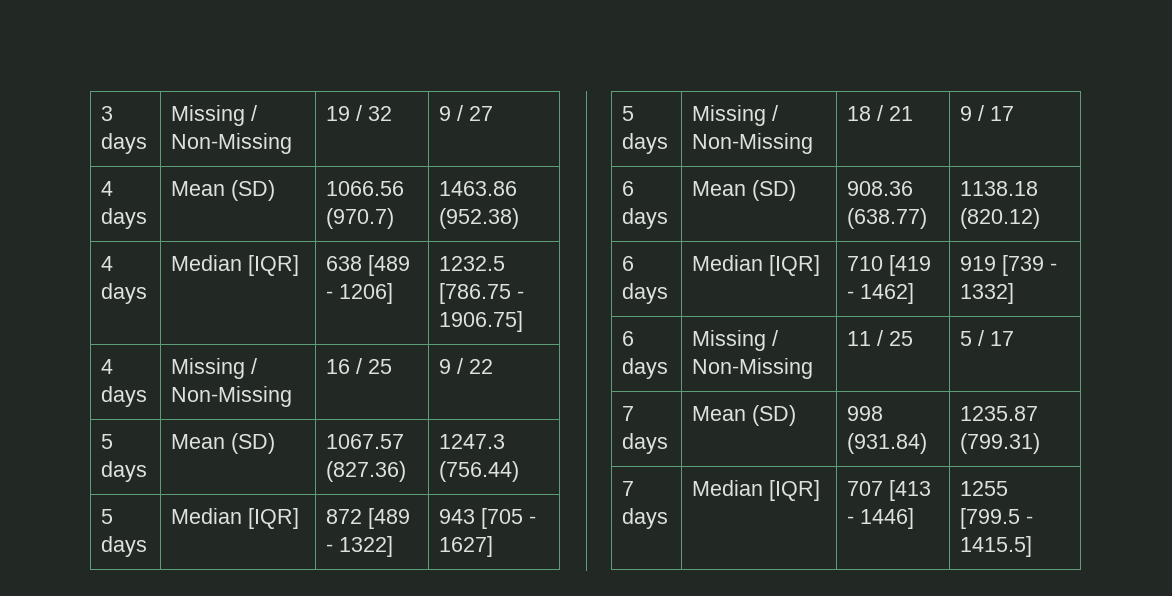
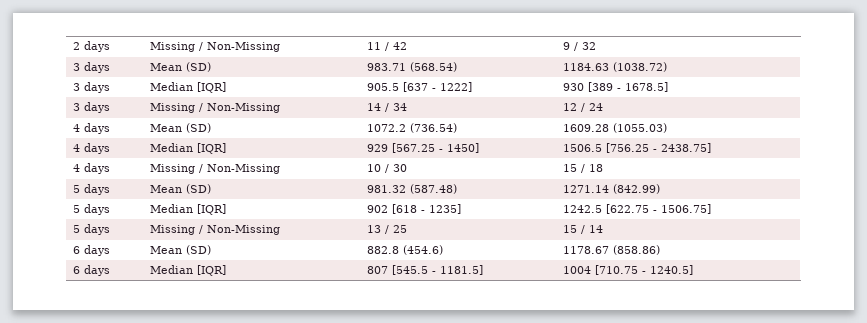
+ 2 days | Missing / Non-Missing | 11 / 42 | 9 / 32
+ 3 days | Mean (SD) | 983.71 (568.54) | 1184.63 (1038.72)
+ 3 days | Median [IQR] | 905.5 [637 - 1222] | 930 [389 - 1678.5]
- 3 days | Missing / Non-Missing | 19 / 32 | 9 / 27
+ 3 days | Missing / Non-Missing | 14 / 34 | 12 / 24
- 4 days | Mean (SD) | 1066.56 (970.7) | 1463.86 (952.38)
+ 4 days | Mean (SD) | 1072.2 (736.54) | 1609.28 (1055.03)
- 4 days | Median [IQR] | 638 [489 - 1206] | 1232.5 [786.75 - 1906.75]
+ 4 days | Median [IQR] | 929 [567.25 - 1450] | 1506.5 [756.25 - 2438.75]
- 4 days | Missing / Non-Missing | 16 / 25 | 9 / 22
+ 4 days | Missing / Non-Missing | 10 / 30 | 15 / 18
- 5 days | Mean (SD) | 1067.57 (827.36) | 1247.3 (756.44)
+ 5 days | Mean (SD) | 981.32 (587.48) | 1271.14 (842.99)
- 5 days | Median [IQR] | 872 [489 - 1322] | 943 [705 - 1627]
+ 5 days | Median [IQR] | 902 [618 - 1235] | 1242.5 [622.75 - 1506.75]
- 5 days | Missing / Non-Missing | 18 / 21 | 9 / 17
+ 5 days | Missing / Non-Missing | 13 / 25 | 15 / 14
- 6 days | Mean (SD) | 908.36 (638.77) | 1138.18 (820.12)
+ 6 days | Mean (SD) | 882.8 (454.6) | 1178.67 (858.86)
- 6 days | Median [IQR] | 710 [419 - 1462] | 919 [739 - 1332]
- 6 days | Missing / Non-Missing | 11 / 25 | 5 / 17
- 7 days | Mean (SD) | 998 (931.84) | 1235.87 (799.31)
- 7 days | Median [IQR] | 707 [413 - 1446] | 1255 [799.5 - 1415.5]
+ 6 days | Median [IQR] | 807 [545.5 - 1181.5] | 1004 [710.75 - 1240.5]

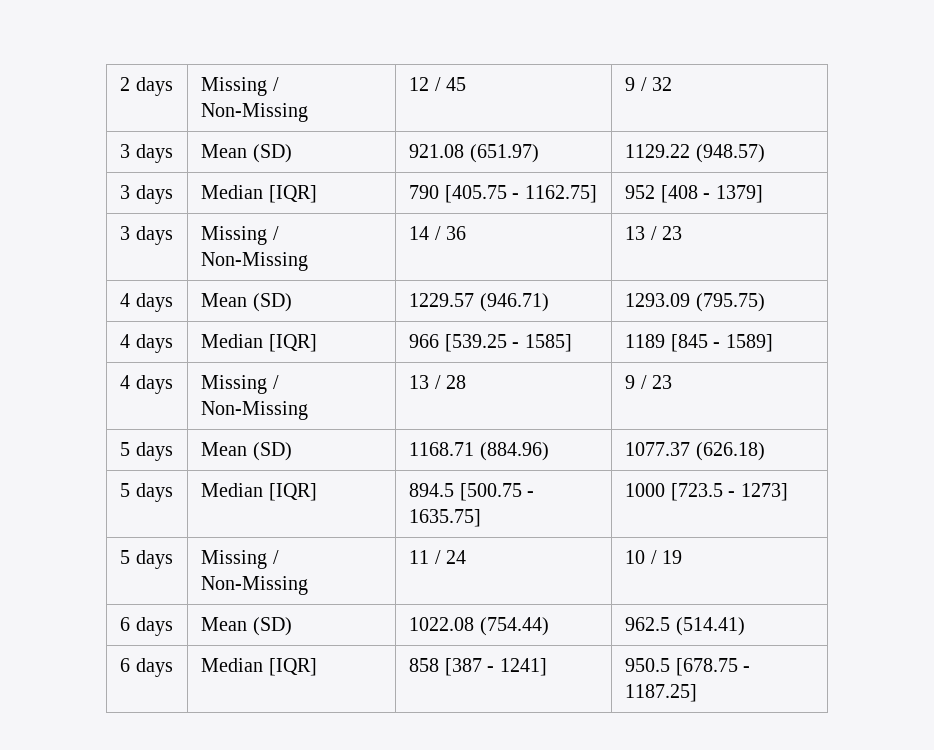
- 2 days | Missing / Non-Missing | 11 / 42 | 9 / 32
+ 2 days | Missing / Non-Missing | 12 / 45 | 9 / 32
- 3 days | Mean (SD) | 983.71 (568.54) | 1184.63 (1038.72)
+ 3 days | Mean (SD) | 921.08 (651.97) | 1129.22 (948.57)
- 3 days | Median [IQR] | 905.5 [637 - 1222] | 930 [389 - 1678.5]
+ 3 days | Median [IQR] | 790 [405.75 - 1162.75] | 952 [408 - 1379]
- 3 days | Missing / Non-Missing | 14 / 34 | 12 / 24
+ 3 days | Missing / Non-Missing | 14 / 36 | 13 / 23
- 4 days | Mean (SD) | 1072.2 (736.54) | 1609.28 (1055.03)
+ 4 days | Mean (SD) | 1229.57 (946.71) | 1293.09 (795.75)
- 4 days | Median [IQR] | 929 [567.25 - 1450] | 1506.5 [756.25 - 2438.75]
+ 4 days | Median [IQR] | 966 [539.25 - 1585] | 1189 [845 - 1589]
- 4 days | Missing / Non-Missing | 10 / 30 | 15 / 18
+ 4 days | Missing / Non-Missing | 13 / 28 | 9 / 23
- 5 days | Mean (SD) | 981.32 (587.48) | 1271.14 (842.99)
+ 5 days | Mean (SD) | 1168.71 (884.96) | 1077.37 (626.18)
- 5 days | Median [IQR] | 902 [618 - 1235] | 1242.5 [622.75 - 1506.75]
+ 5 days | Median [IQR] | 894.5 [500.75 - 1635.75] | 1000 [723.5 - 1273]
- 5 days | Missing / Non-Missing | 13 / 25 | 15 / 14
+ 5 days | Missing / Non-Missing | 11 / 24 | 10 / 19
- 6 days | Mean (SD) | 882.8 (454.6) | 1178.67 (858.86)
+ 6 days | Mean (SD) | 1022.08 (754.44) | 962.5 (514.41)
- 6 days | Median [IQR] | 807 [545.5 - 1181.5] | 1004 [710.75 - 1240.5]
+ 6 days | Median [IQR] | 858 [387 - 1241] | 950.5 [678.75 - 1187.25]

